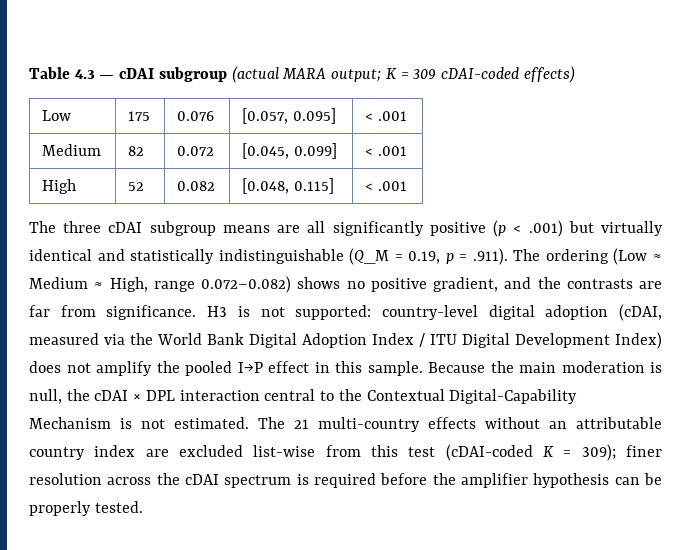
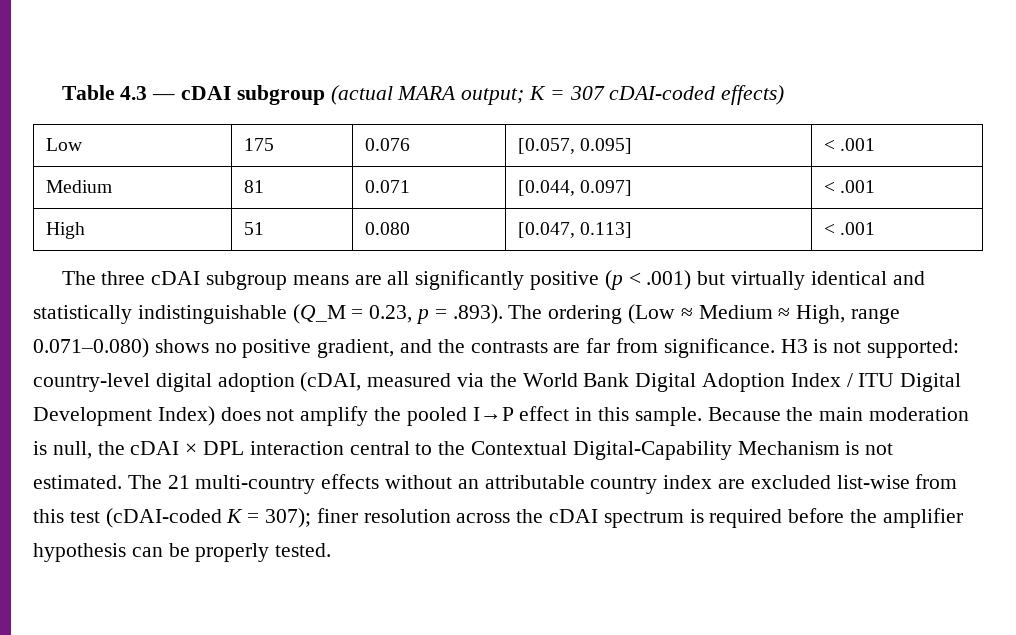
- Table 4.3 — cDAI subgroup (actual MARA output; K = 309 cDAI-coded effects)
+ Table 4.3 — cDAI subgroup (actual MARA output; K = 307 cDAI-coded effects)
- Medium | 82 | 0.072 | [0.045, 0.099] | < .001
+ Medium | 81 | 0.071 | [0.044, 0.097] | < .001
- High | 52 | 0.082 | [0.048, 0.115] | < .001
+ High | 51 | 0.080 | [0.047, 0.113] | < .001
- The three cDAI subgroup means are all significantly positive (p < .001) but virtually identical and statistically indistinguishable (Q_M = 0.19, p = .911). The ordering (Low ≈ Medium ≈ High, range 0.072–0.082) shows no positive gradient, and the contrasts are far from significance.
+ The three cDAI subgroup means are all significantly positive (p < .001) but virtually identical and statistically indistinguishable (Q_M = 0.23, p = .893). The ordering (Low ≈ Medium ≈ High, range 0.071–0.080) shows no positive gradient, and the contrasts are far from significance.
- The 21 multi-country effects without an attributable country index are excluded list-wise from this test (cDAI-coded K = 309); finer resolution across the cDAI spectrum is required before the amplifier hypothesis can be properly tested.
+ The 21 multi-country effects without an attributable country index are excluded list-wise from this test (cDAI-coded K = 307); finer resolution across the cDAI spectrum is required before the amplifier hypothesis can be properly tested.

